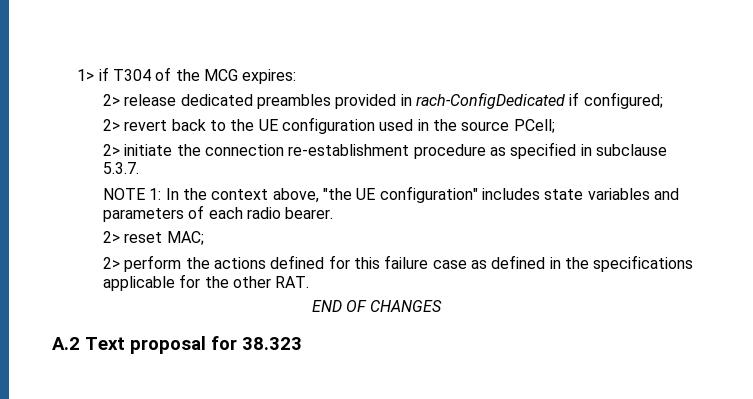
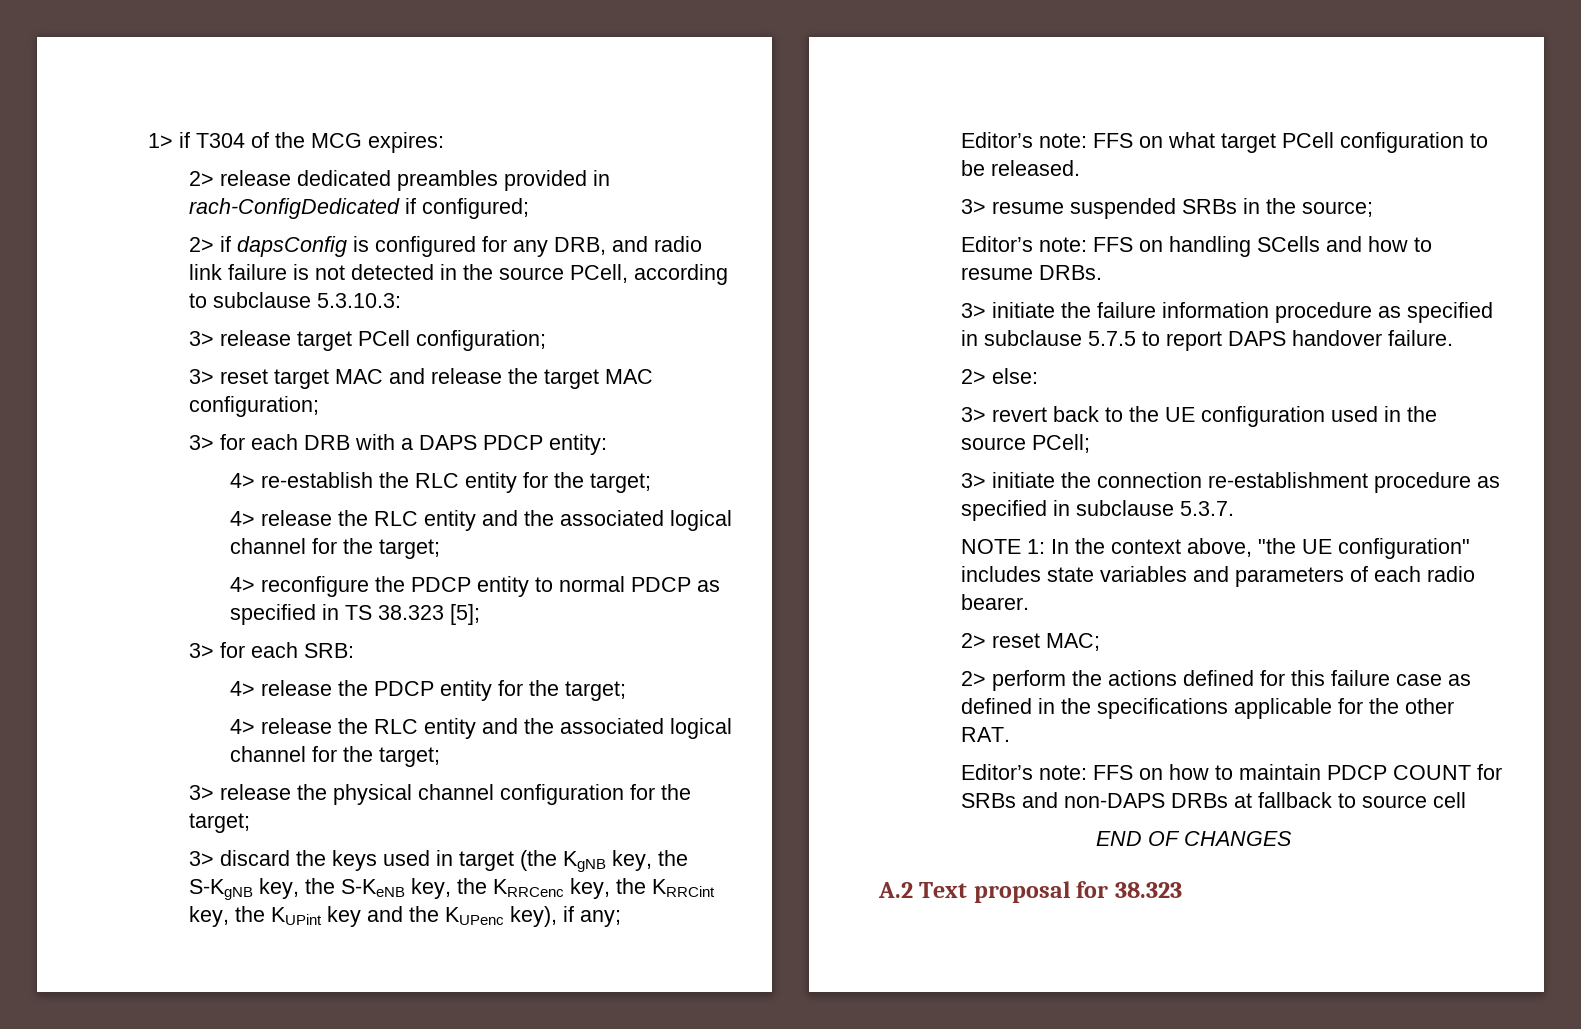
- 2> revert back to the UE configuration used in the source PCell;
+ 2> if dapsConfig is configured for any DRB, and radio link failure is not detected in the source PCell, according to subclause 5.3.10.3:
+ 3> release target PCell configuration;
+ 3> reset target MAC and release the target MAC configuration;
+ 3> for each DRB with a DAPS PDCP entity:
+ 4> re-establish the RLC entity for the target;
+ 4> release the RLC entity and the associated logical channel for the target;
+ 4> reconfigure the PDCP entity to normal PDCP as specified in TS 38.323 [5];
+ 3> for each SRB:
+ 4> release the PDCP entity for the target;
+ 4> release the RLC entity and the associated logical channel for the target;
+ 3> release the physical channel configuration for the target;
+ 3> discard the keys used in target (the KgNB key, the S-KgNB key, the S-KeNB key, the KRRCenc key, the KRRCint key, the KUPint key and the KUPenc key), if any;
+ Editor’s note: FFS on what target PCell configuration to be released.
+ 3> resume suspended SRBs in the source;
+ Editor’s note: FFS on handling SCells and how to resume DRBs.
+ 3> initiate the failure information procedure as specified in subclause 5.7.5 to report DAPS handover failure.
+ 2> else:
+ 3> revert back to the UE configuration used in the source PCell;
- 2> initiate the connection re-establishment procedure as specified in subclause 5.3.7.
+ 3> initiate the connection re-establishment procedure as specified in subclause 5.3.7.
+ Editor’s note: FFS on how to maintain PDCP COUNT for SRBs and non-DAPS DRBs at fallback to source cell

